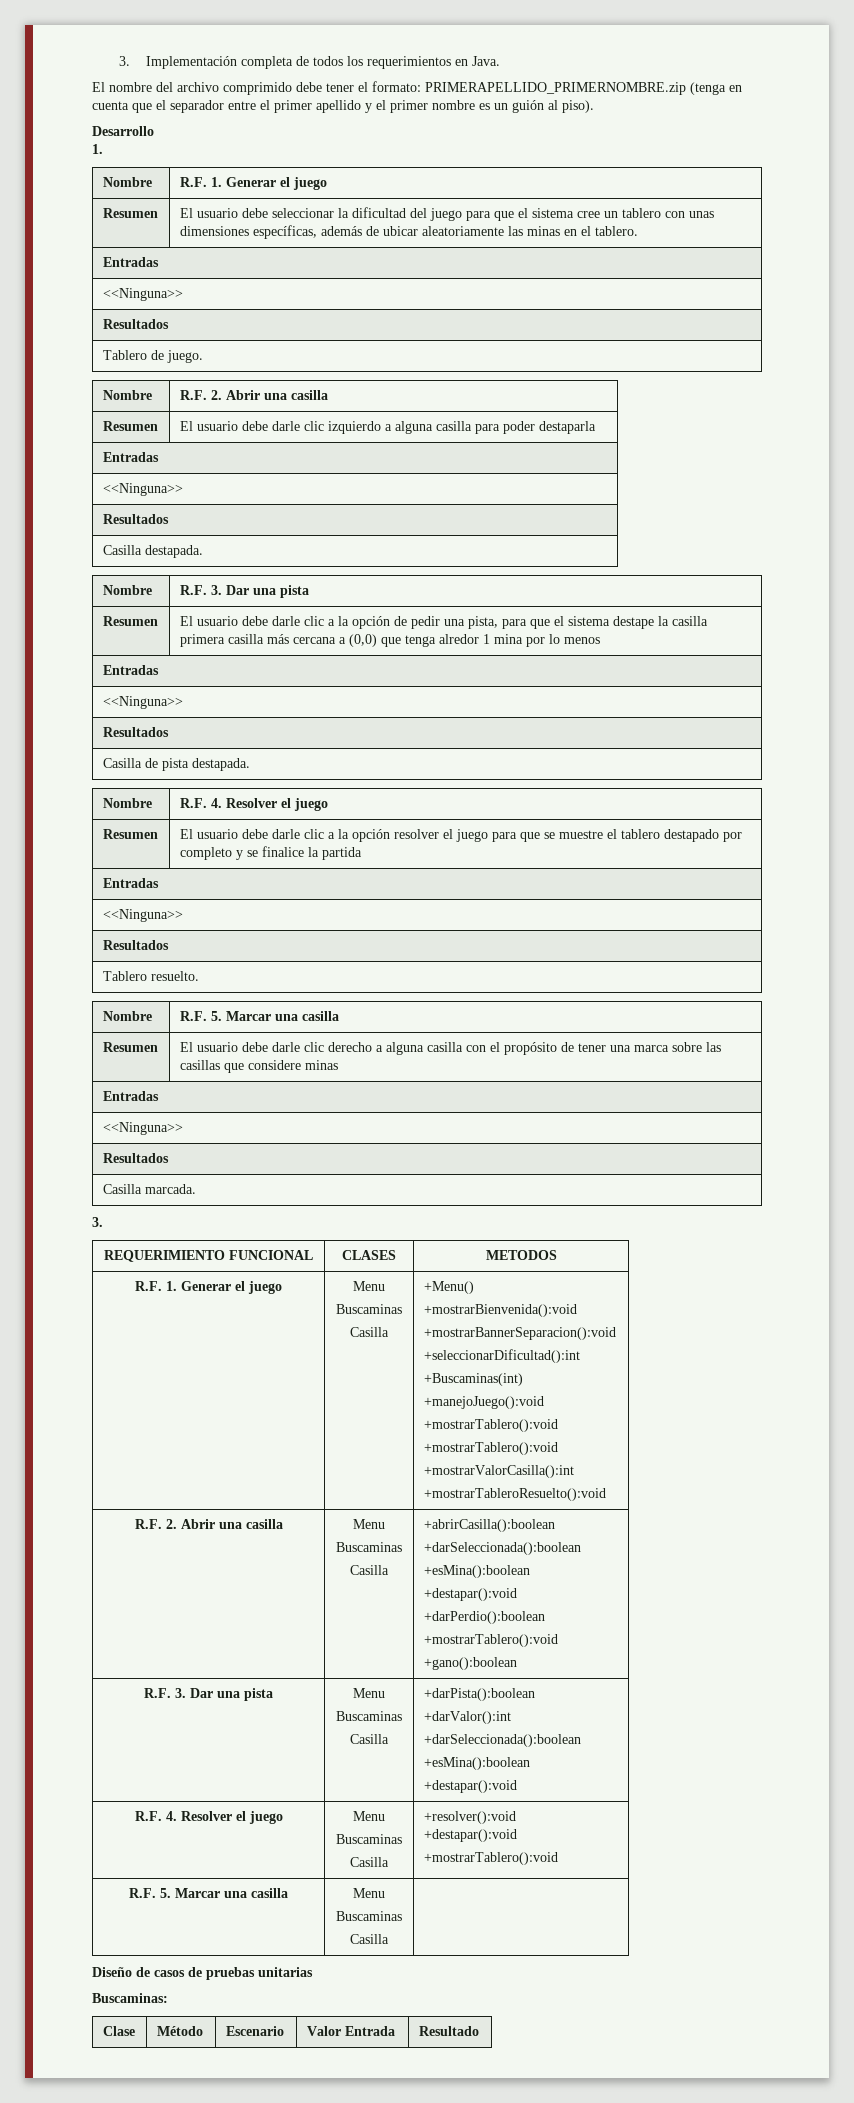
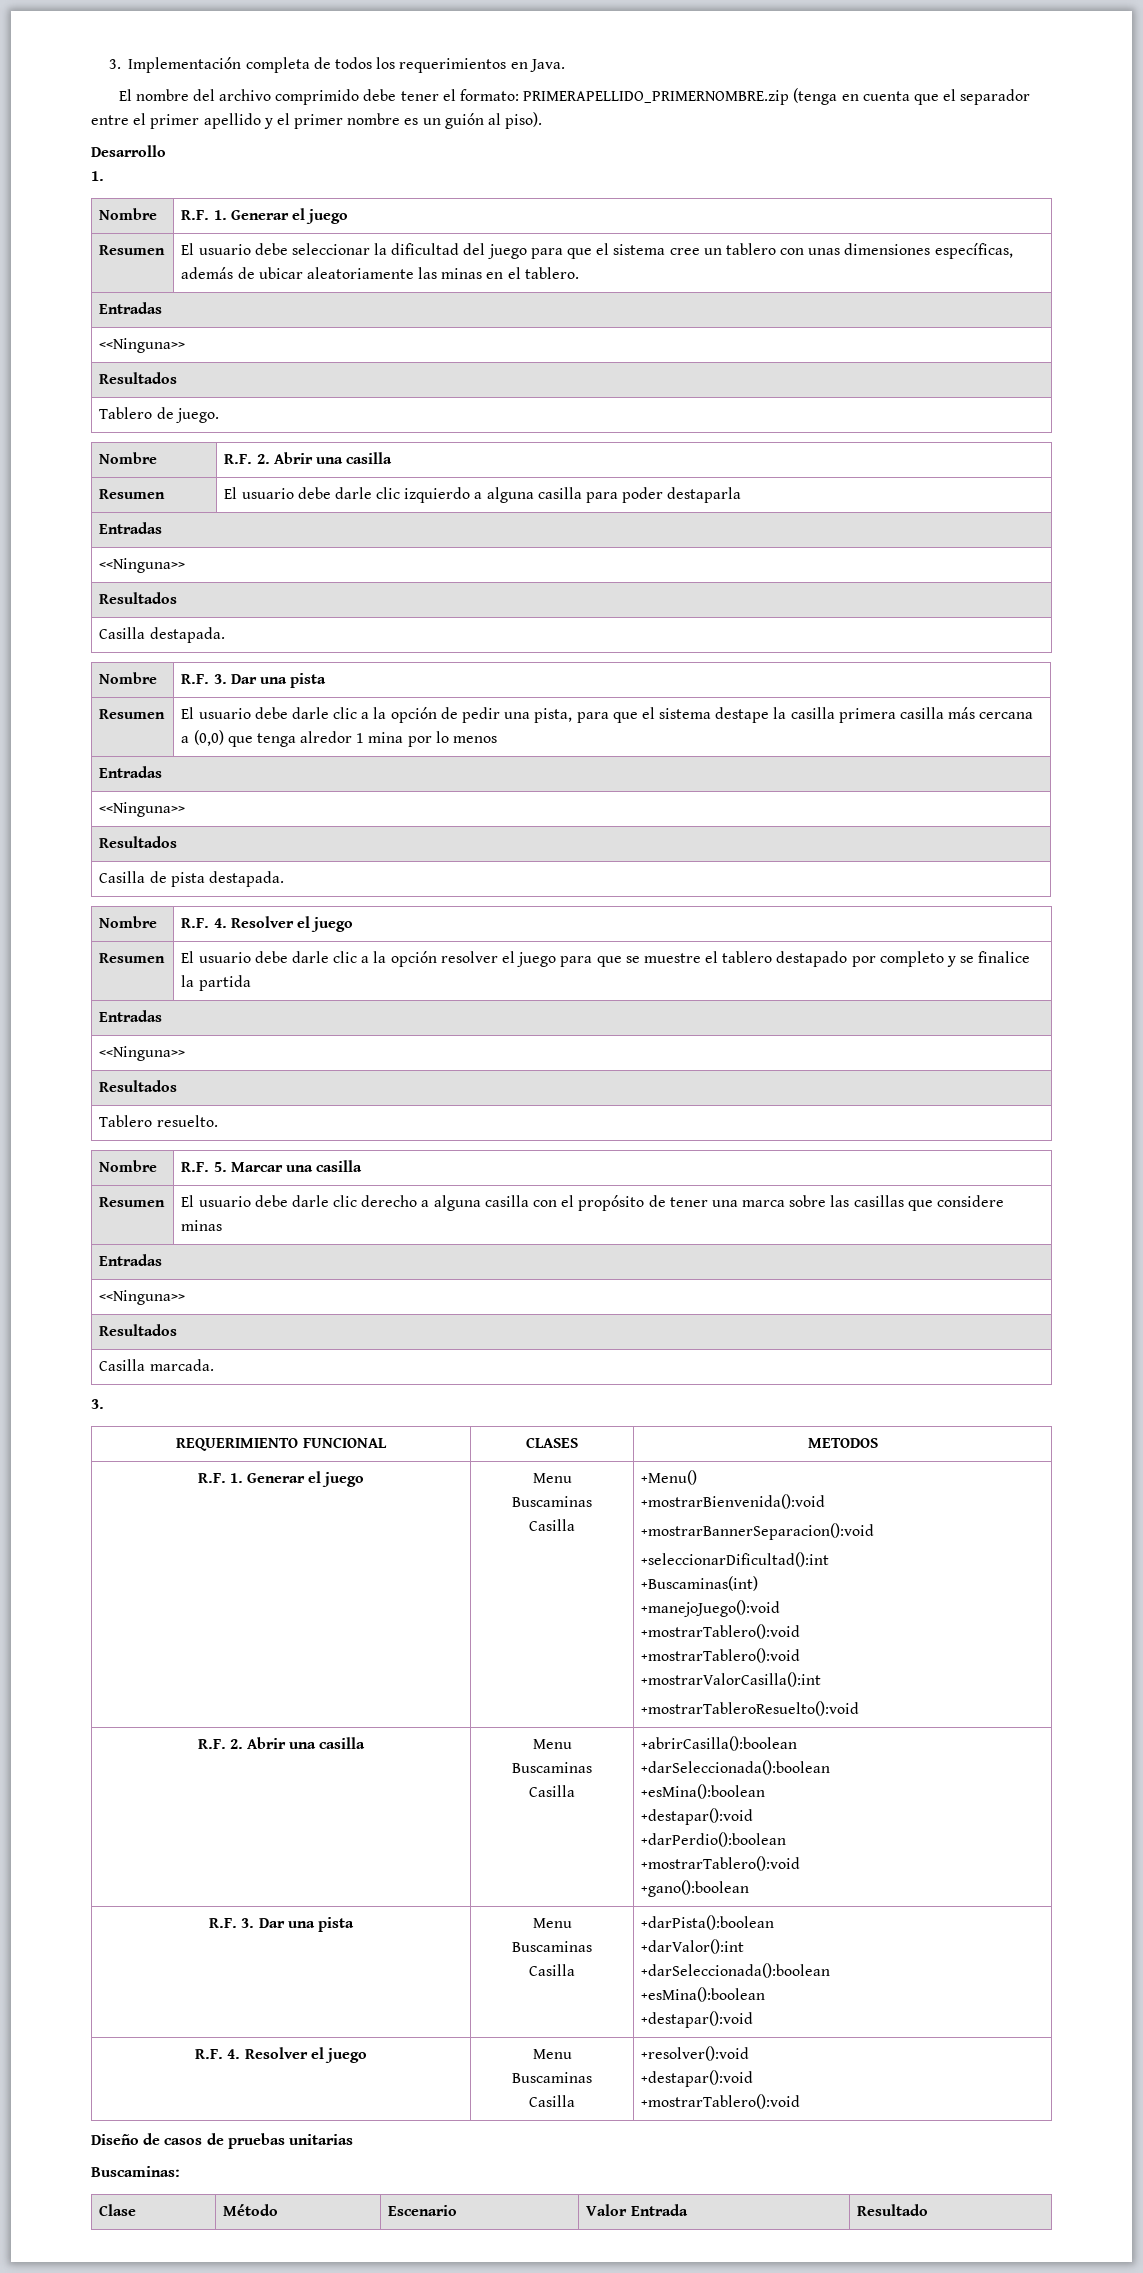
- R.F. 5. Marcar una casilla | Menu
- Buscaminas
- Casilla |

